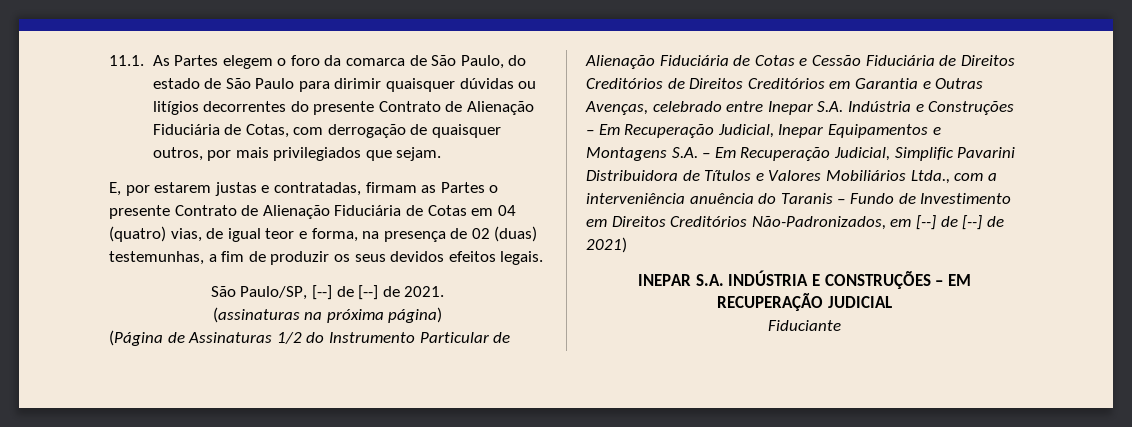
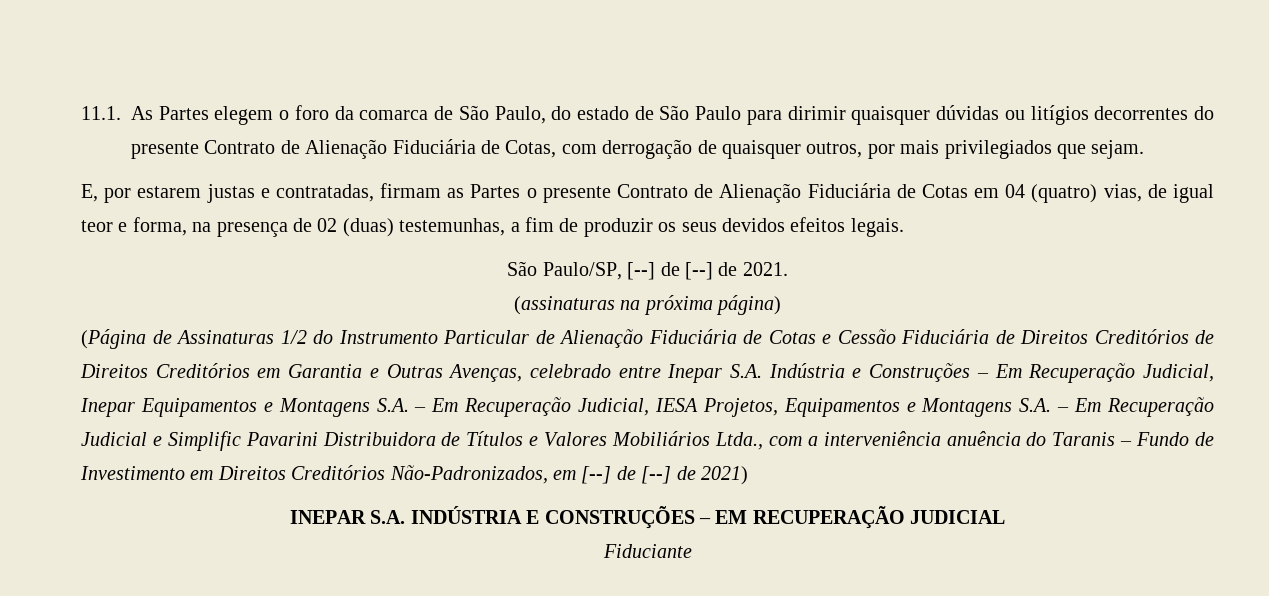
- (Página de Assinaturas 1/2 do Instrumento Particular de Alienação Fiduciária de Cotas e Cessão Fiduciária de Direitos Creditórios de Direitos Creditórios em Garantia e Outras Avenças, celebrado entre Inepar S.A. Indústria e Construções – Em Recuperação Judicial, Inepar Equipamentos e Montagens S.A. – Em Recuperação Judicial, Simplific Pavarini Distribuidora de Títulos e Valores Mobiliários Ltda., com a interveniência anuência do Taranis – Fundo de Investimento em Direitos Creditórios Não-Padronizados, em [--] de [--] de 2021)
+ (Página de Assinaturas 1/2 do Instrumento Particular de Alienação Fiduciária de Cotas e Cessão Fiduciária de Direitos Creditórios de Direitos Creditórios em Garantia e Outras Avenças, celebrado entre Inepar S.A. Indústria e Construções – Em Recuperação Judicial, Inepar Equipamentos e Montagens S.A. – Em Recuperação Judicial, IESA Projetos, Equipamentos e Montagens S.A. – Em Recuperação Judicial e Simplific Pavarini Distribuidora de Títulos e Valores Mobiliários Ltda., com a interveniência anuência do Taranis – Fundo de Investimento em Direitos Creditórios Não-Padronizados, em [--] de [--] de 2021)

